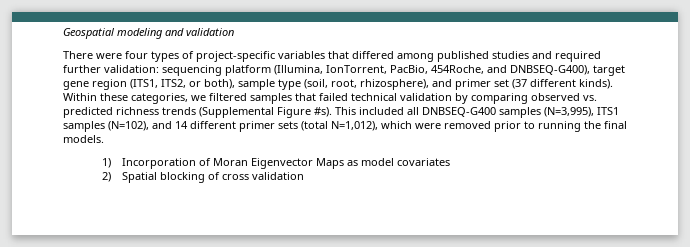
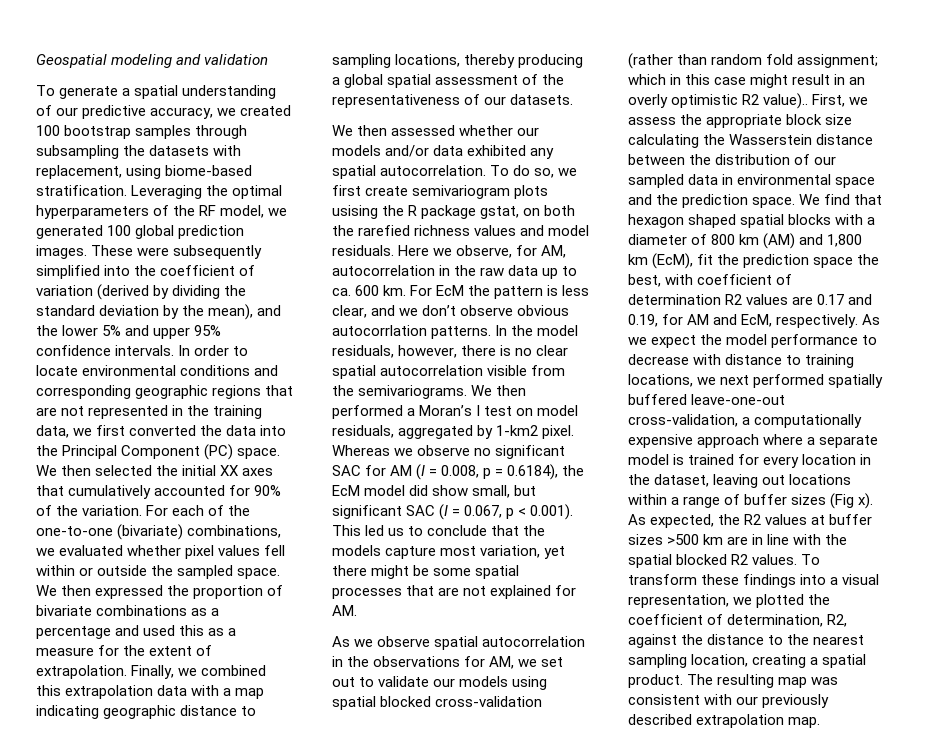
- There were four types of project-specific variables that differed among published studies and required further validation: sequencing platform (Illumina, IonTorrent, PacBio, 454Roche, and DNBSEQ-G400), target gene region (ITS1, ITS2, or both), sample type (soil, root, rhizosphere), and primer set (37 different kinds). Within these categories, we filtered samples that failed technical validation by comparing observed vs. predicted richness trends (Supplemental Figure #s). This included all DNBSEQ-G400 samples (N=3,995), ITS1 samples (N=102), and 14 different primer sets (total N=1,012), which were removed prior to running the final models.
- 1) Incorporation of Moran Eigenvector Maps as model covariates
- 2) Spatial blocking of cross validation
+ To generate a spatial understanding of our predictive accuracy, we created 100 bootstrap samples through subsampling the datasets with replacement, using biome-based stratification. Leveraging the optimal hyperparameters of the RF model, we generated 100 global prediction images. These were subsequently simplified into the coefficient of variation (derived by dividing the standard deviation by the mean), and the lower 5% and upper 95% confidence intervals. In order to locate environmental conditions and corresponding geographic regions that are not represented in the training data, we first converted the data into the Principal Component (PC) space. We then selected the initial XX axes that cumulatively accounted for 90% of the variation. For each of the one-to-one (bivariate) combinations, we evaluated whether pixel values fell within or outside the sampled space. We then expressed the proportion of bivariate combinations as a percentage and used this as a measure for the extent of extrapolation. Finally, we combined this extrapolation data with a map indicating geographic distance to sampling locations, thereby producing a global spatial assessment of the representativeness of our datasets.
+ We then assessed whether our models and/or data exhibited any spatial autocorrelation. To do so, we first create semivariogram plots usising the R package gstat, on both the rarefied richness values and model residuals. Here we observe, for AM, autocorrelation in the raw data up to ca. 600 km. For EcM the pattern is less clear, and we don’t observe obvious autocorrlation patterns. In the model residuals, however, there is no clear spatial autocorrelation visible from the semivariograms. We then performed a Moran’s I test on model residuals, aggregated by 1-km2 pixel. Whereas we observe no significant SAC for AM (I = 0.008, p = 0.6184), the EcM model did show small, but significant SAC (I = 0.067, p < 0.001). This led us to conclude that the models capture most variation, yet there might be some spatial processes that are not explained for AM.
+ As we observe spatial autocorrelation in the observations for AM, we set out to validate our models using spatial blocked cross-validation (rather than random fold assignment; which in this case might result in an overly optimistic R2 value).. First, we assess the appropriate block size calculating the Wasserstein distance between the distribution of our sampled data in environmental space and the prediction space. We find that hexagon shaped spatial blocks with a diameter of 800 km (AM) and 1,800 km (EcM), fit the prediction space the best, with coefficient of determination R2 values are 0.17 and 0.19, for AM and EcM, respectively. As we expect the model performance to decrease with distance to training locations, we next performed spatially buffered leave-one-out cross-validation, a computationally expensive approach where a separate model is trained for every location in the dataset, leaving out locations within a range of buffer sizes (Fig x). As expected, the R2 values at buffer sizes >500 km are in line with the spatial blocked R2 values. To transform these findings into a visual representation, we plotted the coefficient of determination, R2, against the distance to the nearest sampling location, creating a spatial product. The resulting map was consistent with our previously described extrapolation map.

